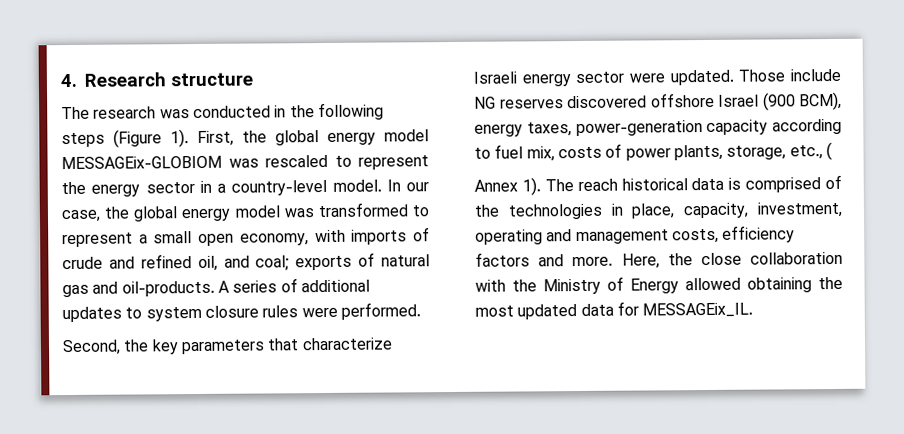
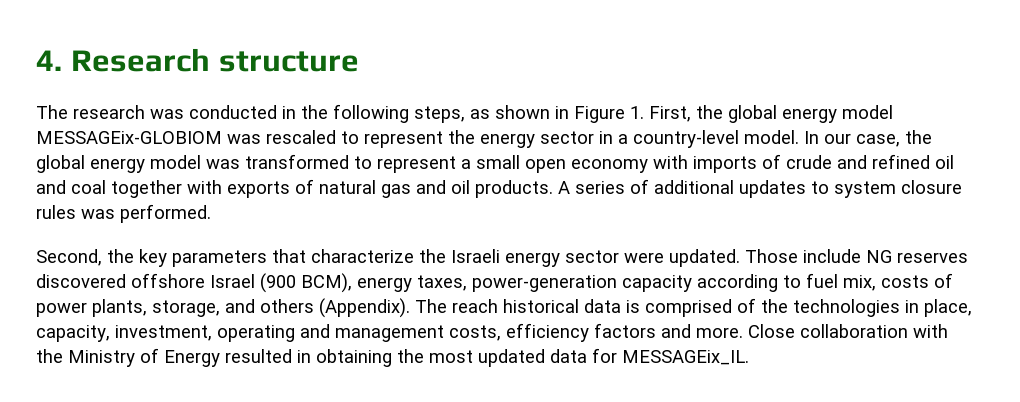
- The research was conducted in the following steps (Figure 1). First, the global energy model MESSAGEix-GLOBIOM was rescaled to represent the energy sector in a country-level model.
+ The research was conducted in the following steps, as shown in Figure 1. First, the global energy model MESSAGEix-GLOBIOM was rescaled to represent the energy sector in a country-level model.
- In our case, the global energy model was transformed to represent a small open economy, with imports of crude and refined oil, and coal; exports of natural gas and oil-products.
+ In our case, the global energy model was transformed to represent a small open economy with imports of crude and refined oil and coal together with exports of natural gas and oil products.
- A series of additional updates to system closure rules were performed.
+ A series of additional updates to system closure rules was performed.
- Second, the key parameters that characterize Israeli energy sector were updated.
+ Second, the key parameters that characterize the Israeli energy sector were updated.
- Those include NG reserves discovered offshore Israel (900 BCM), energy taxes, power-generation capacity according to fuel mix, costs of power plants, storage, etc., (
- Annex 1).
+ Those include NG reserves discovered offshore Israel (900 BCM), energy taxes, power-generation capacity according to fuel mix, costs of power plants, storage, and others (Appendix).
- Here, the close collaboration with the Ministry of Energy allowed obtaining the most updated data for MESSAGEix_IL.
+ Close collaboration with the Ministry of Energy resulted in obtaining the most updated data for MESSAGEix_IL.

